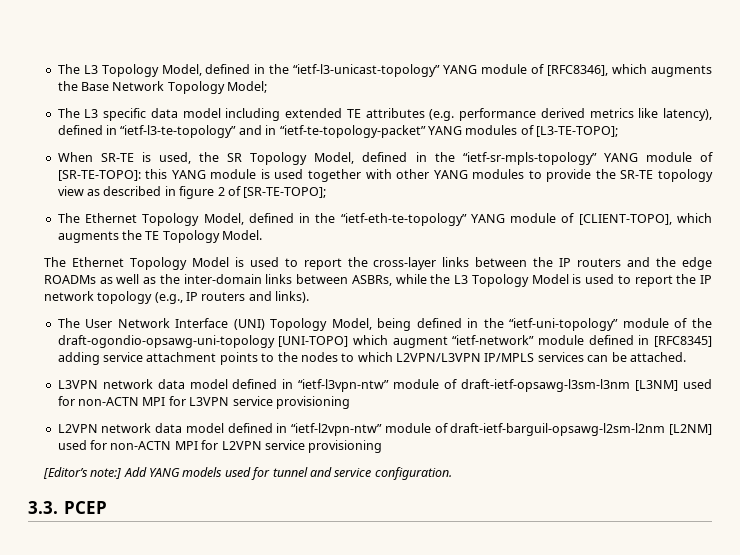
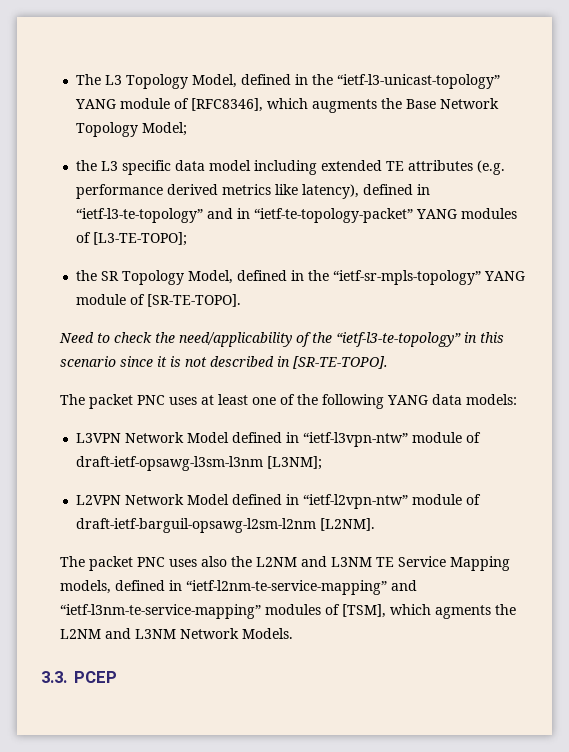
- The L3 specific data model including extended TE attributes (e.g. performance derived metrics like latency), defined in “ietf-l3-te-topology” and in “ietf-te-topology-packet” YANG modules of [L3-TE-TOPO];
+ the L3 specific data model including extended TE attributes (e.g. performance derived metrics like latency), defined in “ietf-l3-te-topology” and in “ietf-te-topology-packet” YANG modules of [L3-TE-TOPO];
- When SR-TE is used, the SR Topology Model, defined in the “ietf-sr-mpls-topology” YANG module of [SR-TE-TOPO]: this YANG module is used together with other YANG modules to provide the SR-TE topology view as described in figure 2 of [SR-TE-TOPO];
- The Ethernet Topology Model, defined in the “ietf-eth-te-topology” YANG module of [CLIENT-TOPO], which augments the TE Topology Model.
- The Ethernet Topology Model is used to report the cross-layer links between the IP routers and the edge ROADMs as well as the inter-domain links between ASBRs, while the L3 Topology Model is used to report the IP network topology (e.g., IP routers and links).
- The User Network Interface (UNI) Topology Model, being defined in the “ietf-uni-topology” module of the draft-ogondio-opsawg-uni-topology [UNI-TOPO] which augment “ietf-network” module defined in [RFC8345] adding service attachment points to the nodes to which L2VPN/L3VPN IP/MPLS services can be attached.
- L3VPN network data model defined in “ietf-l3vpn-ntw” module of draft-ietf-opsawg-l3sm-l3nm [L3NM] used for non-ACTN MPI for L3VPN service provisioning
- L2VPN network data model defined in “ietf-l2vpn-ntw” module of draft-ietf-barguil-opsawg-l2sm-l2nm [L2NM] used for non-ACTN MPI for L2VPN service provisioning
- [Editor’s note:] Add YANG models used for tunnel and service configuration.
+ the SR Topology Model, defined in the “ietf-sr-mpls-topology” YANG module of [SR-TE-TOPO].
+ Need to check the need/applicability of the “ietf-l3-te-topology” in this scenario since it is not described in [SR-TE-TOPO].
+ The packet PNC uses at least one of the following YANG data models:
+ L3VPN Network Model defined in “ietf-l3vpn-ntw” module of draft-ietf-opsawg-l3sm-l3nm [L3NM];
+ L2VPN Network Model defined in “ietf-l2vpn-ntw” module of draft-ietf-barguil-opsawg-l2sm-l2nm [L2NM].
+ The packet PNC uses also the L2NM and L3NM TE Service Mapping models, defined in “ietf-l2nm-te-service-mapping” and “ietf-l3nm-te-service-mapping” modules of [TSM], which agments the L2NM and L3NM Network Models.

